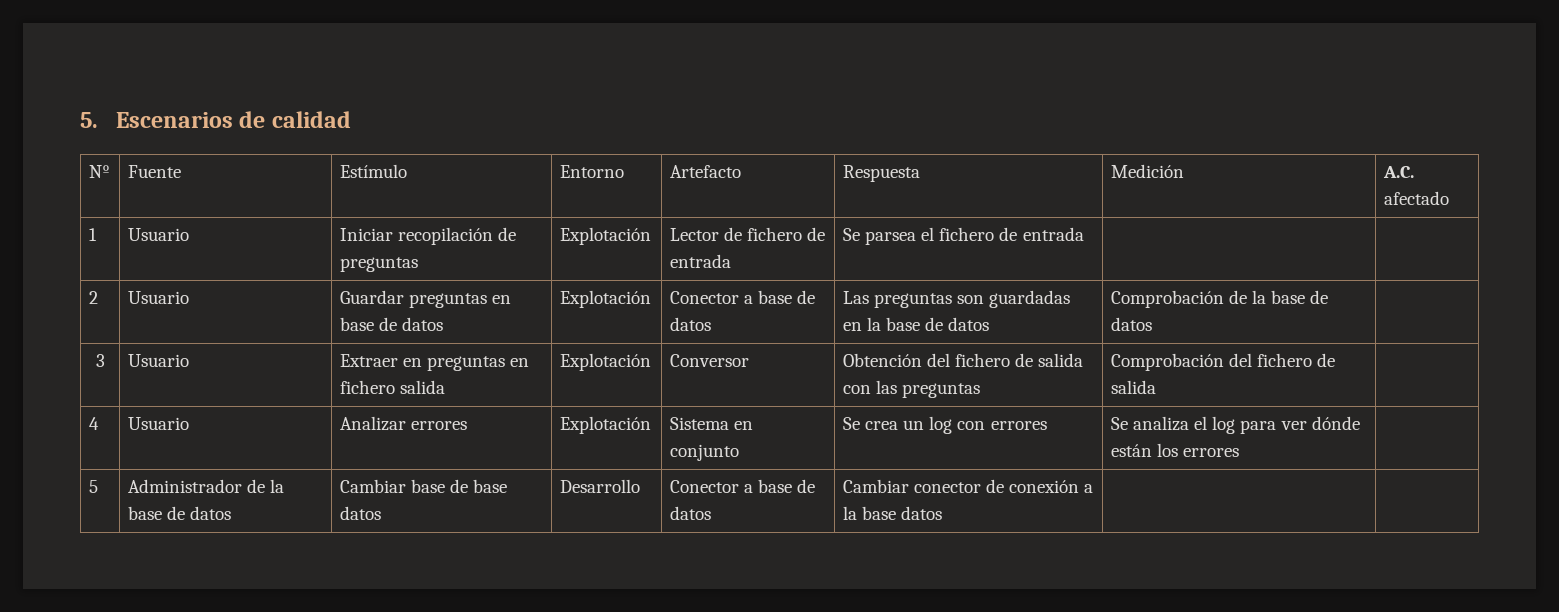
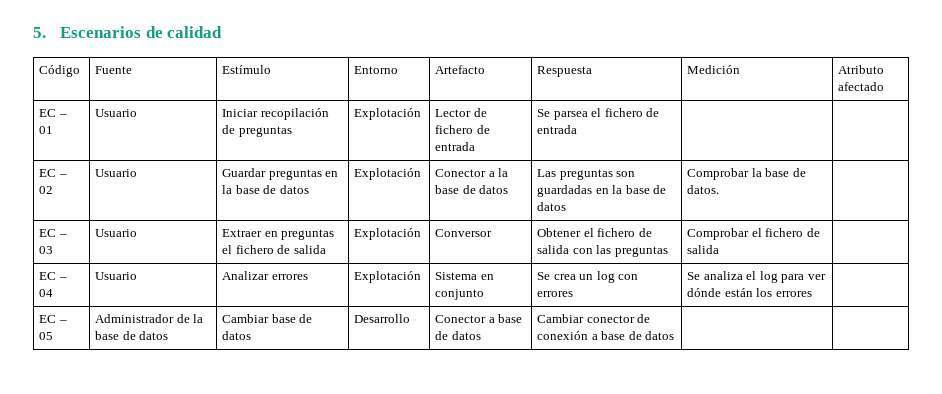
- Nº | Fuente | Estímulo | Entorno | Artefacto | Respuesta | Medición | A.C. afectado
+ Código | Fuente | Estímulo | Entorno | Artefacto | Respuesta | Medición | Atributo afectado
- 1 | Usuario | Iniciar recopilación de preguntas | Explotación | Lector de fichero de entrada | Se parsea el fichero de entrada | |
+ EC – 01 | Usuario | Iniciar recopilación de preguntas | Explotación | Lector de fichero de entrada | Se parsea el fichero de entrada | |
- 2 | Usuario | Guardar preguntas en base de datos | Explotación | Conector a base de datos | Las preguntas son guardadas en la base de datos | Comprobación de la base de datos |
- 3 | Usuario | Extraer en preguntas en fichero salida | Explotación | Conversor | Obtención del fichero de salida con las preguntas | Comprobación del fichero de salida |
+ EC – 02 | Usuario | Guardar preguntas en la base de datos | Explotación | Conector a la base de datos | Las preguntas son guardadas en la base de datos | Comprobar la base de datos. |
+ EC – 03 | Usuario | Extraer en preguntas el fichero de salida | Explotación | Conversor | Obtener el fichero de salida con las preguntas | Comprobar el fichero de salida |
- 4 | Usuario | Analizar errores | Explotación | Sistema en conjunto | Se crea un log con errores | Se analiza el log para ver dónde están los errores |
+ EC – 04 | Usuario | Analizar errores | Explotación | Sistema en conjunto | Se crea un log con errores | Se analiza el log para ver dónde están los errores |
- 5 | Administrador de la base de datos | Cambiar base de base datos | Desarrollo | Conector a base de datos | Cambiar conector de conexión a la base datos | |
+ EC – 05 | Administrador de la base de datos | Cambiar base de datos | Desarrollo | Conector a base de datos | Cambiar conector de conexión a base de datos | |

